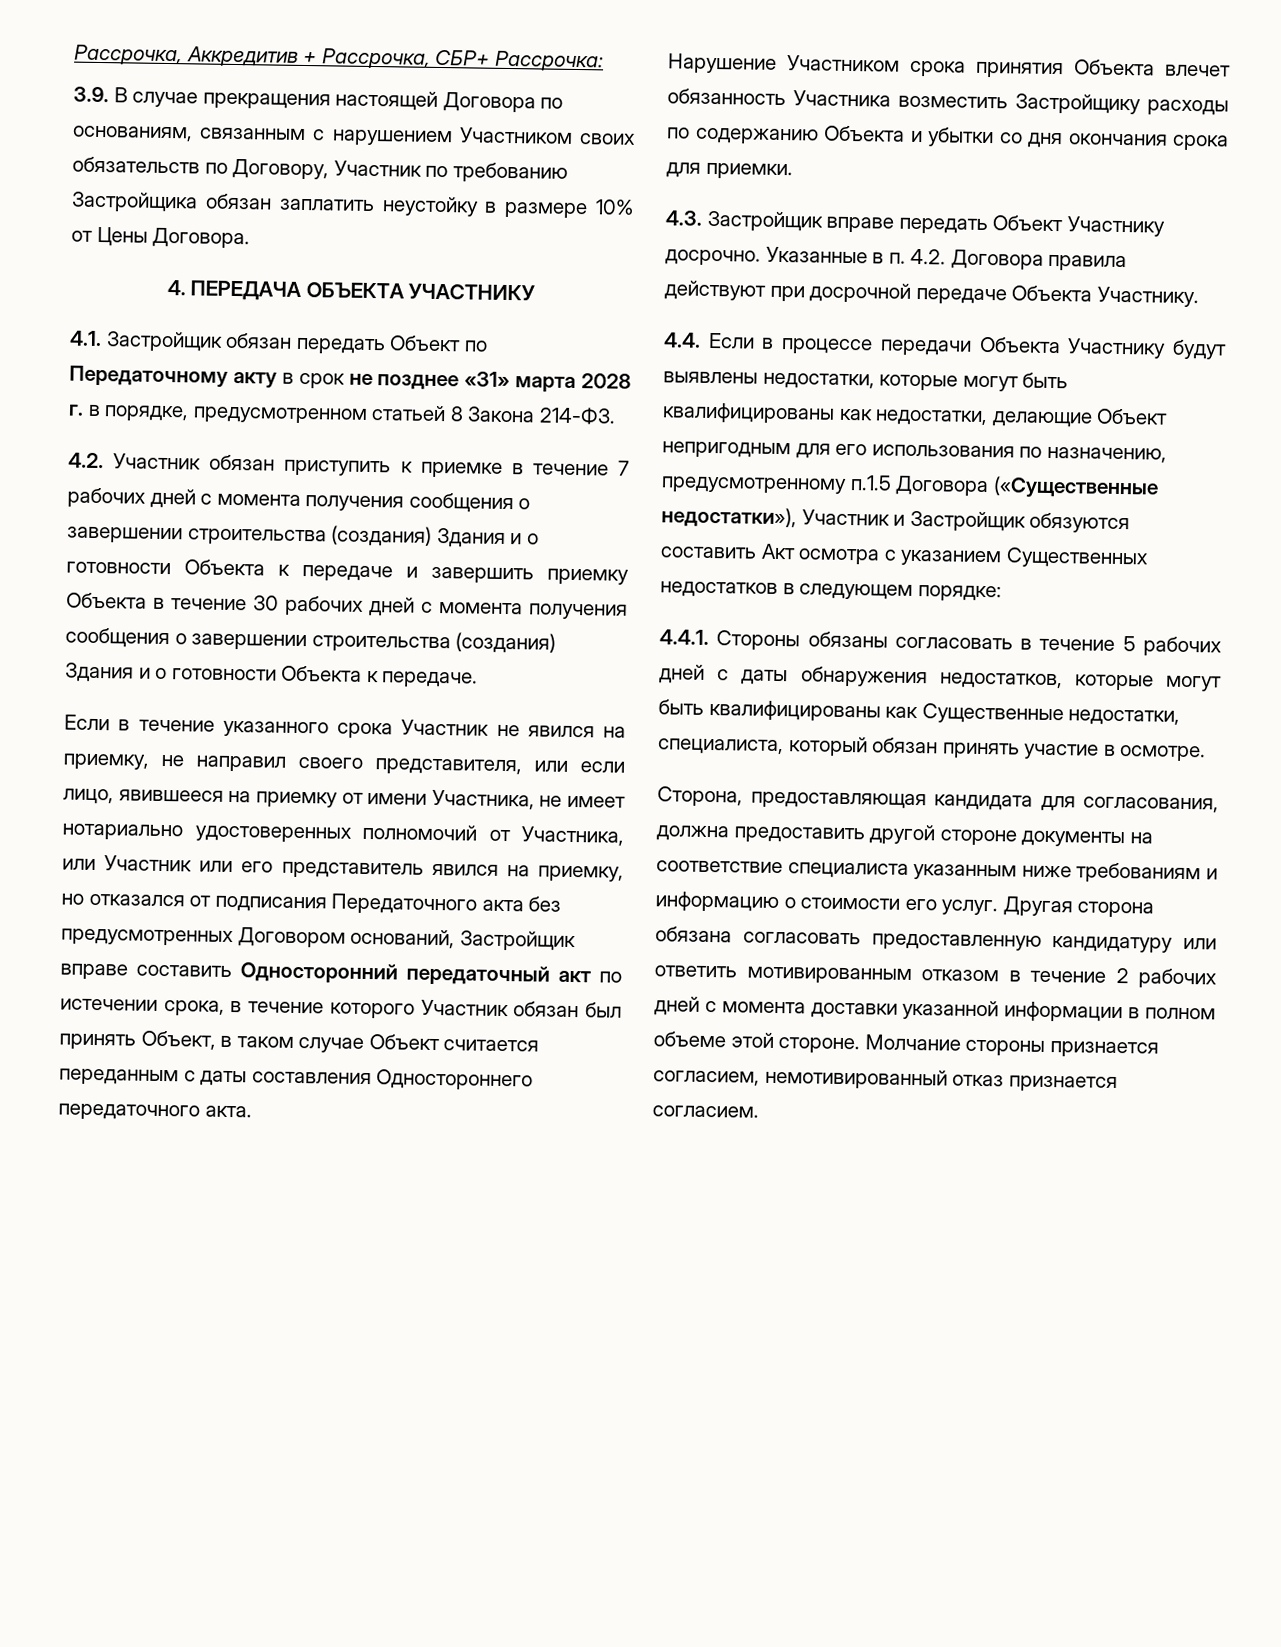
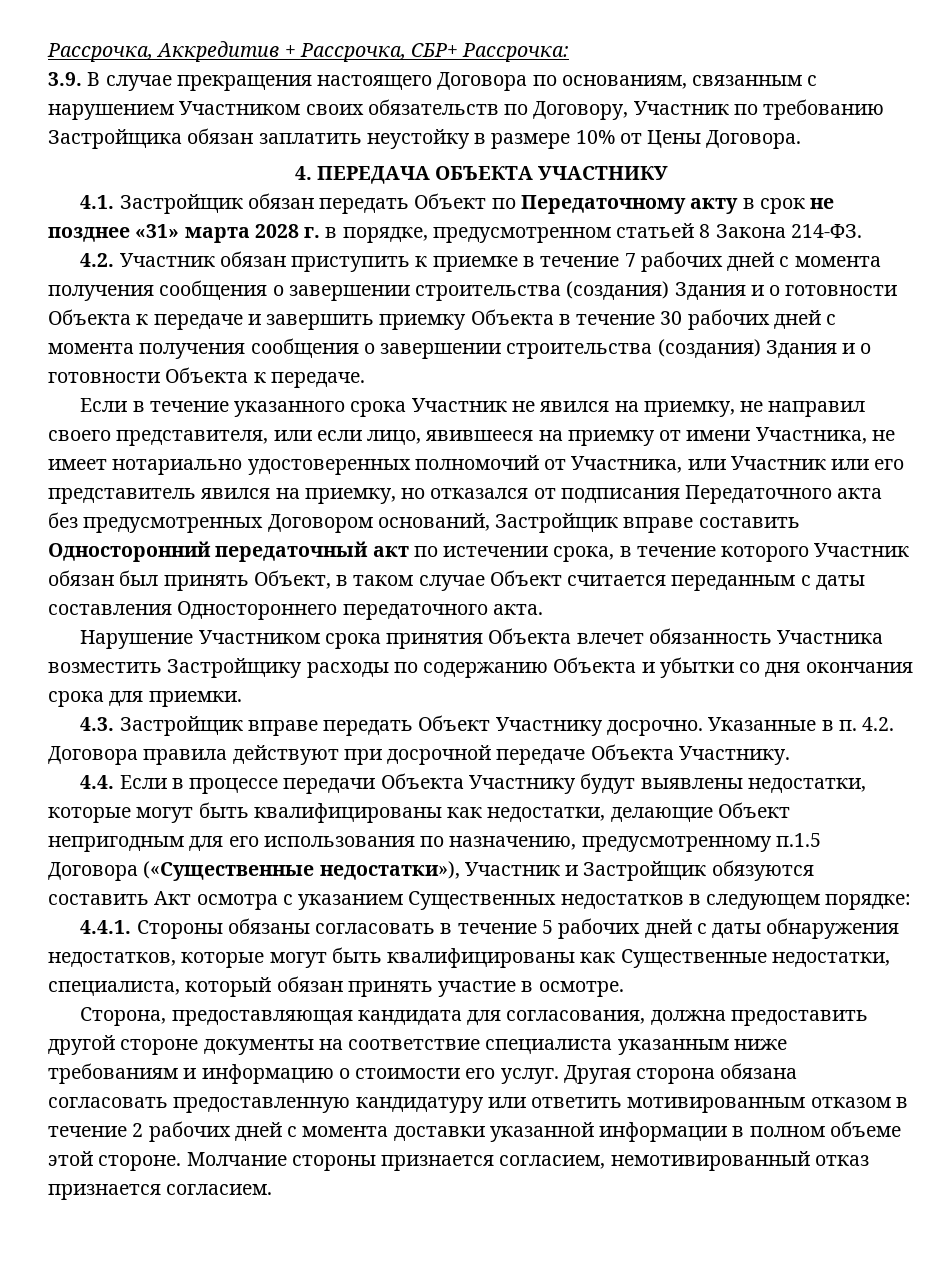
- 3.9. В случае прекращения настоящей Договора по основаниям, связанным с нарушением Участником своих обязательств по Договору, Участник по требованию Застройщика обязан заплатить неустойку в размере 10% от Цены Договора.
+ 3.9. В случае прекращения настоящего Договора по основаниям, связанным с нарушением Участником своих обязательств по Договору, Участник по требованию Застройщика обязан заплатить неустойку в размере 10% от Цены Договора.

